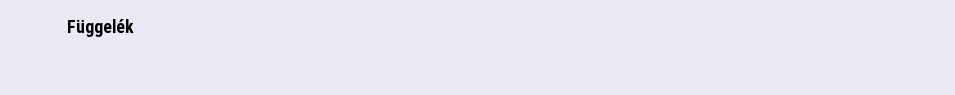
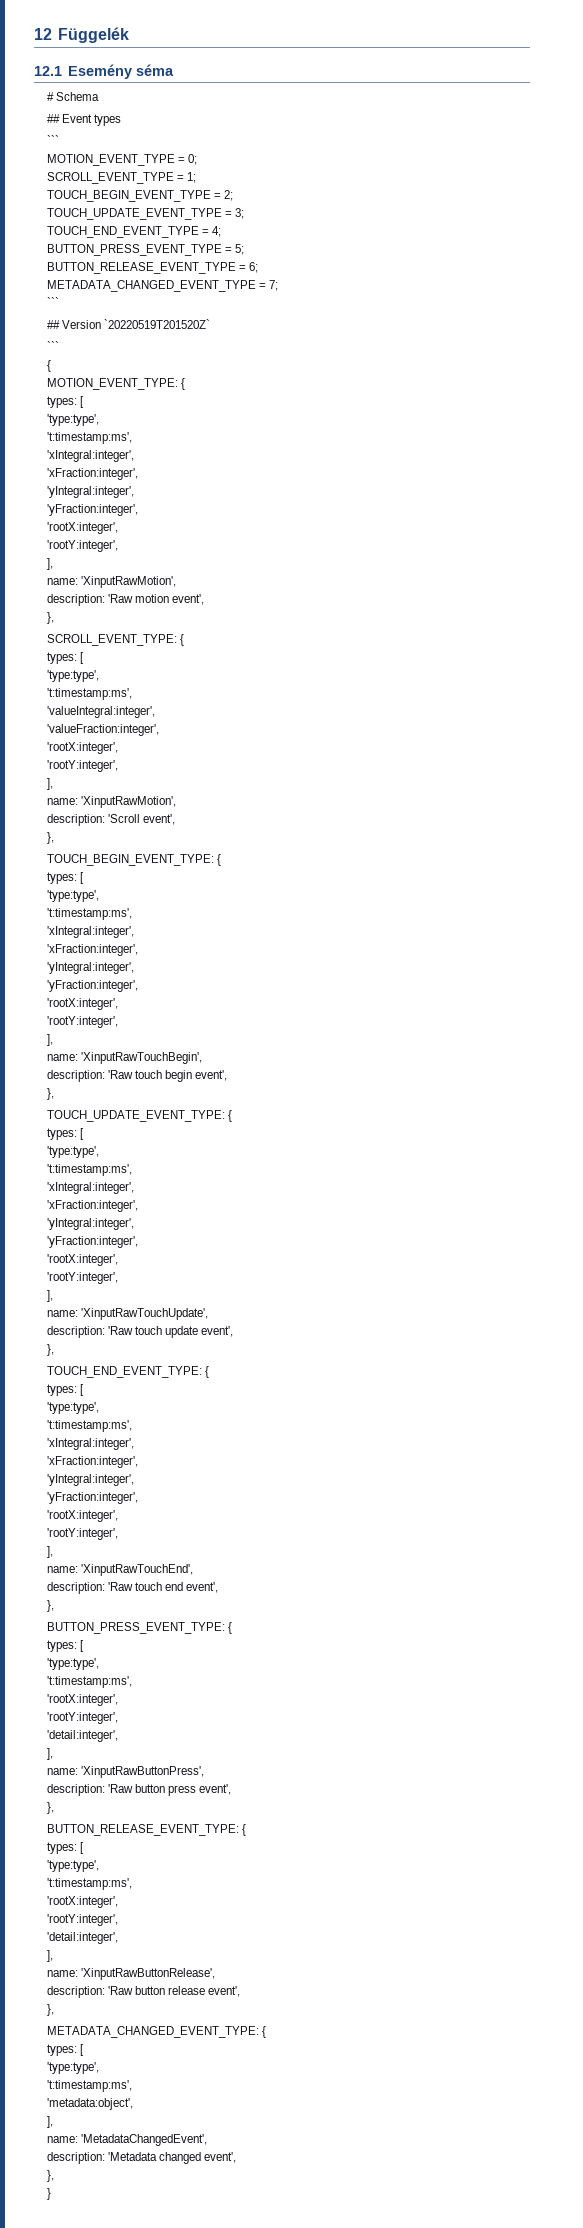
- Függelék
+ 12 Függelék
+ 12.1 Esemény séma
+ # Schema
+ ## Event types
+ ```
+ MOTION_EVENT_TYPE = 0;
+ SCROLL_EVENT_TYPE = 1;
+ TOUCH_BEGIN_EVENT_TYPE = 2;
+ TOUCH_UPDATE_EVENT_TYPE = 3;
+ TOUCH_END_EVENT_TYPE = 4;
+ BUTTON_PRESS_EVENT_TYPE = 5;
+ BUTTON_RELEASE_EVENT_TYPE = 6;
+ METADATA_CHANGED_EVENT_TYPE = 7;
+ ```
+ ## Version `20220519T201520Z`
+ ```
+ {
+ MOTION_EVENT_TYPE: {
+ types: [
+ 'type:type',
+ 't:timestamp:ms',
+ 'xIntegral:integer',
+ 'xFraction:integer',
+ 'yIntegral:integer',
+ 'yFraction:integer',
+ 'rootX:integer',
+ 'rootY:integer',
+ ],
+ name: 'XinputRawMotion',
+ description: 'Raw motion event',
+ },
+ SCROLL_EVENT_TYPE: {
+ types: [
+ 'type:type',
+ 't:timestamp:ms',
+ 'valueIntegral:integer',
+ 'valueFraction:integer',
+ 'rootX:integer',
+ 'rootY:integer',
+ ],
+ name: 'XinputRawMotion',
+ description: 'Scroll event',
+ },
+ TOUCH_BEGIN_EVENT_TYPE: {
+ types: [
+ 'type:type',
+ 't:timestamp:ms',
+ 'xIntegral:integer',
+ 'xFraction:integer',
+ 'yIntegral:integer',
+ 'yFraction:integer',
+ 'rootX:integer',
+ 'rootY:integer',
+ ],
+ name: 'XinputRawTouchBegin',
+ description: 'Raw touch begin event',
+ },
+ TOUCH_UPDATE_EVENT_TYPE: {
+ types: [
+ 'type:type',
+ 't:timestamp:ms',
+ 'xIntegral:integer',
+ 'xFraction:integer',
+ 'yIntegral:integer',
+ 'yFraction:integer',
+ 'rootX:integer',
+ 'rootY:integer',
+ ],
+ name: 'XinputRawTouchUpdate',
+ description: 'Raw touch update event',
+ },
+ TOUCH_END_EVENT_TYPE: {
+ types: [
+ 'type:type',
+ 't:timestamp:ms',
+ 'xIntegral:integer',
+ 'xFraction:integer',
+ 'yIntegral:integer',
+ 'yFraction:integer',
+ 'rootX:integer',
+ 'rootY:integer',
+ ],
+ name: 'XinputRawTouchEnd',
+ description: 'Raw touch end event',
+ },
+ BUTTON_PRESS_EVENT_TYPE: {
+ types: [
+ 'type:type',
+ 't:timestamp:ms',
+ 'rootX:integer',
+ 'rootY:integer',
+ 'detail:integer',
+ ],
+ name: 'XinputRawButtonPress',
+ description: 'Raw button press event',
+ },
+ BUTTON_RELEASE_EVENT_TYPE: {
+ types: [
+ 'type:type',
+ 't:timestamp:ms',
+ 'rootX:integer',
+ 'rootY:integer',
+ 'detail:integer',
+ ],
+ name: 'XinputRawButtonRelease',
+ description: 'Raw button release event',
+ },
+ METADATA_CHANGED_EVENT_TYPE: {
+ types: [
+ 'type:type',
+ 't:timestamp:ms',
+ 'metadata:object',
+ ],
+ name: 'MetadataChangedEvent',
+ description: 'Metadata changed event',
+ },
+ }

